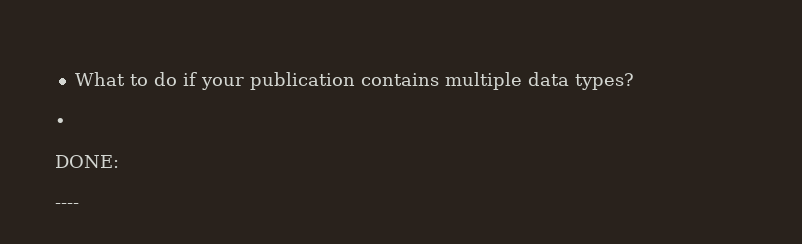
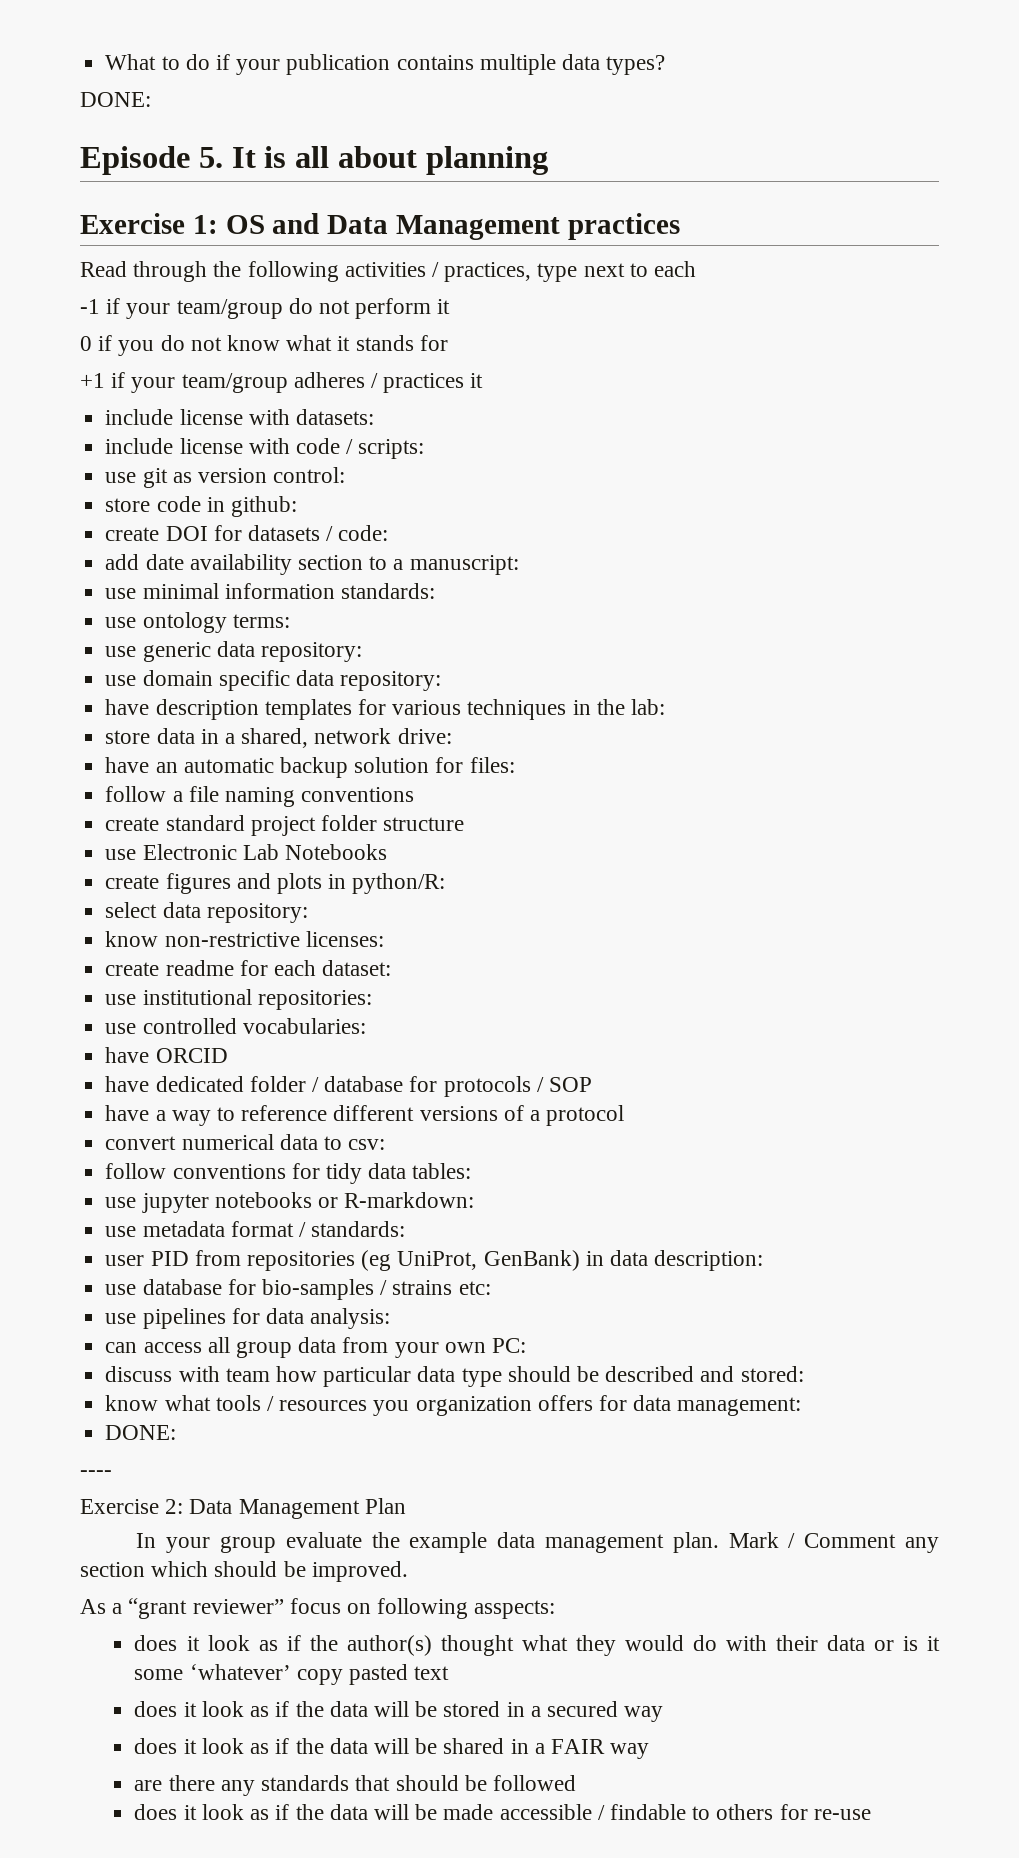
  What to do if your publication contains multiple data types?
- •
+ DONE:
+ Episode 5. It is all about planning
+ Exercise 1: OS and Data Management practices
+ Read through the following activities / practices, type next to each
+ -1 if your team/group do not perform it
+ 0 if you do not know what it stands for
+ +1 if your team/group adheres / practices it
+ include license with datasets:
+ include license with code / scripts:
+ use git as version control:
+ store code in github:
+ create DOI for datasets / code:
+ add date availability section to a manuscript:
+ use minimal information standards:
+ use ontology terms:
+ use generic data repository:
+ use domain specific data repository:
+ have description templates for various techniques in the lab:
+ store data in a shared, network drive:
+ have an automatic backup solution for files:
+ follow a file naming conventions
+ create standard project folder structure
+ use Electronic Lab Notebooks
+ create figures and plots in python/R:
+ select data repository:
+ know non-restrictive licenses:
+ create readme for each dataset:
+ use institutional repositories:
+ use controlled vocabularies:
+ have ORCID
+ have dedicated folder / database for protocols / SOP
+ have a way to reference different versions of a protocol
+ convert numerical data to csv:
+ follow conventions for tidy data tables:
+ use jupyter notebooks or R-markdown:
+ use metadata format / standards:
+ user PID from repositories (eg UniProt, GenBank) in data description:
+ use database for bio-samples / strains etc:
+ use pipelines for data analysis:
+ can access all group data from your own PC:
+ discuss with team how particular data type should be described and stored:
+ know what tools / resources you organization offers for data management:
  DONE:
  ----
+ Exercise 2: Data Management Plan
+ In your group evaluate the example data management plan. Mark / Comment any section which should be improved.
+ As a “grant reviewer” focus on following asspects:
+ does it look as if the author(s) thought what they would do with their data or is it some ‘whatever’ copy pasted text
+ does it look as if the data will be stored in a secured way
+ does it look as if the data will be shared in a FAIR way
+ are there any standards that should be followed
+ does it look as if the data will be made accessible / findable to others for re-use

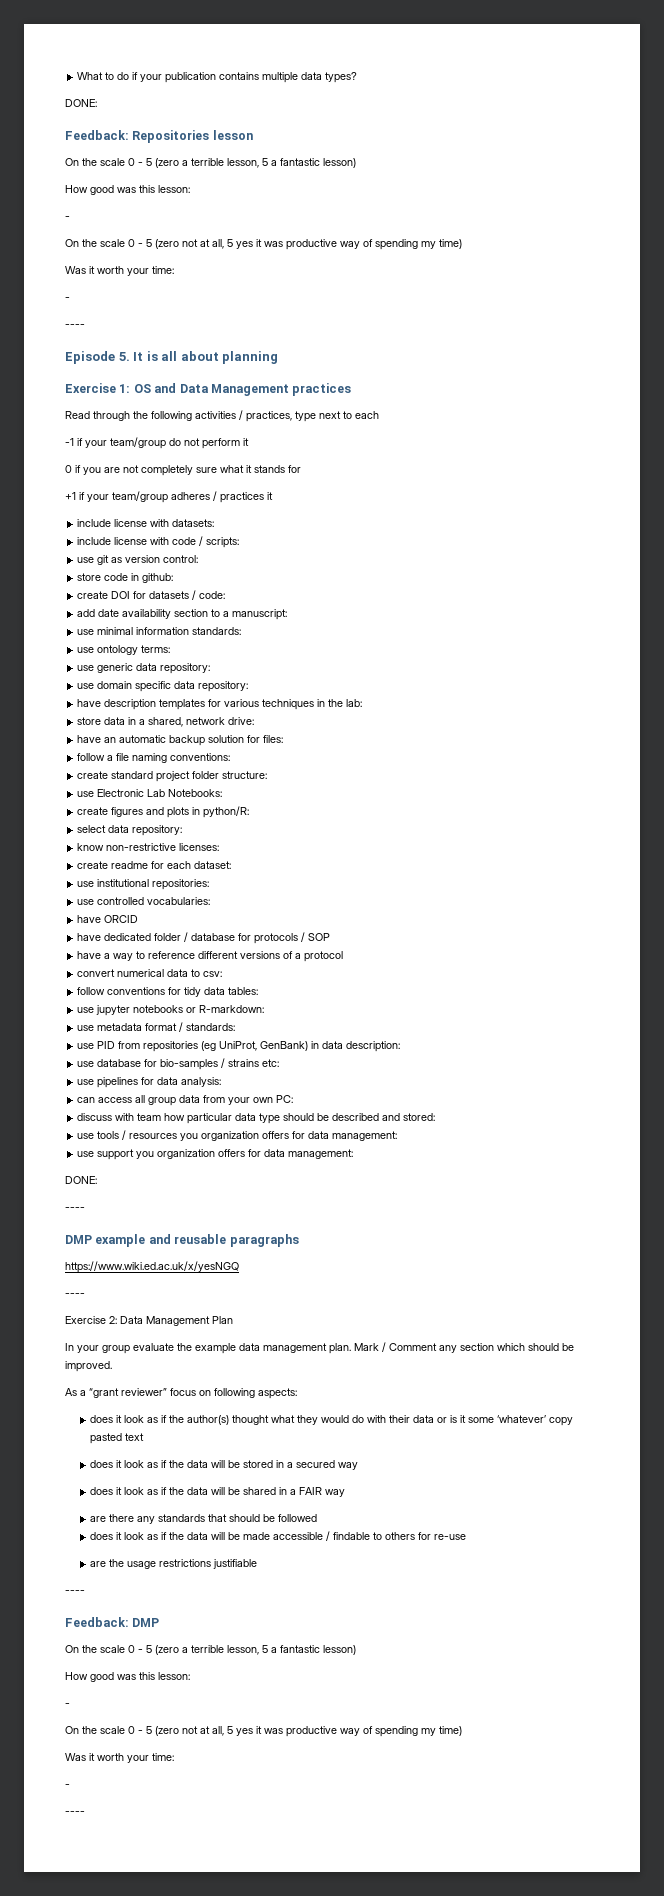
+ Feedback: Repositories lesson
+ On the scale 0 - 5 (zero a terrible lesson, 5 a fantastic lesson)
+ How good was this lesson:
+ -
+ On the scale 0 - 5 (zero not at all, 5 yes it was productive way of spending my time)
+ Was it worth your time:
+ -
+ ----
- 0 if you do not know what it stands for
+ 0 if you are not completely sure what it stands for
- follow a file naming conventions
+ follow a file naming conventions:
- create standard project folder structure
+ create standard project folder structure:
- use Electronic Lab Notebooks
+ use Electronic Lab Notebooks:
- user PID from repositories (eg UniProt, GenBank) in data description:
+ use PID from repositories (eg UniProt, GenBank) in data description:
- know what tools / resources you organization offers for data management:
+ use tools / resources you organization offers for data management:
+ use support you organization offers for data management:
  DONE:
+ ----
+ DMP example and reusable paragraphs
+ https://www.wiki.ed.ac.uk/x/yesNGQ
- As a “grant reviewer” focus on following asspects:
+ As a “grant reviewer” focus on following aspects:
+ are the usage restrictions justifiable
+ ----
+ Feedback: DMP
+ On the scale 0 - 5 (zero a terrible lesson, 5 a fantastic lesson)
+ How good was this lesson:
+ -
+ On the scale 0 - 5 (zero not at all, 5 yes it was productive way of spending my time)
+ Was it worth your time:
+ -
+ ----

